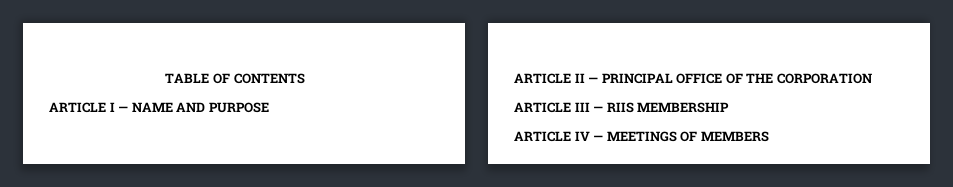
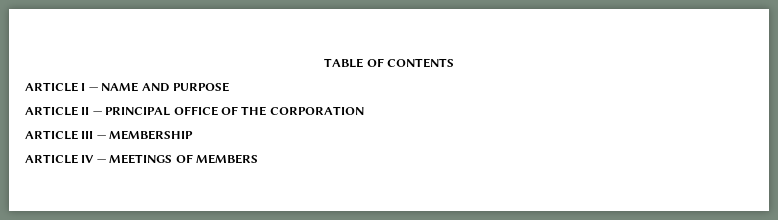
- ARTICLE III — RIIS MEMBERSHIP
+ ARTICLE III — MEMBERSHIP

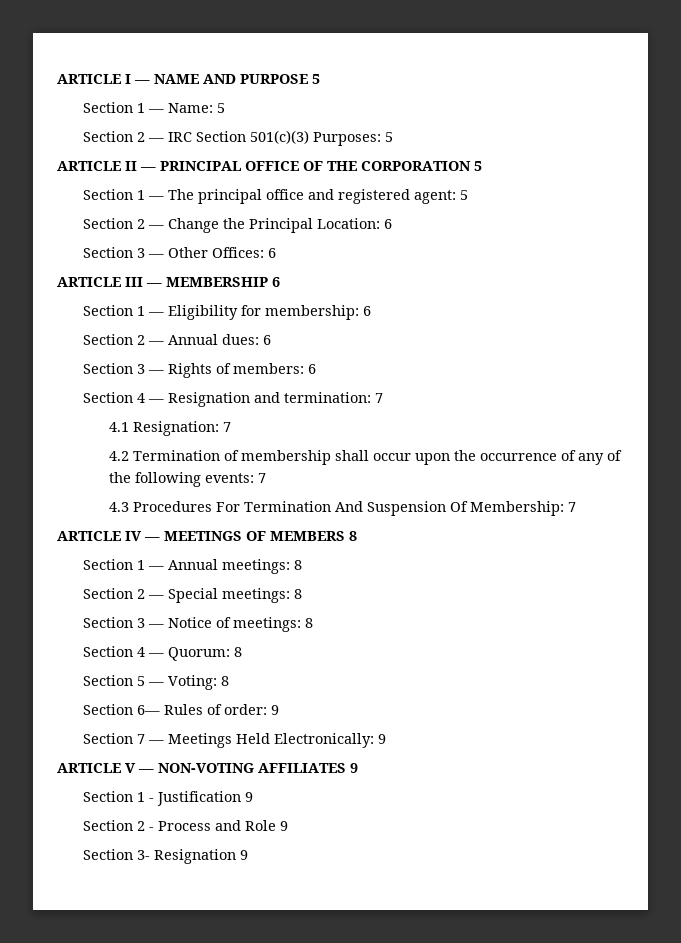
- TABLE OF CONTENTS
- ARTICLE I — NAME AND PURPOSE
+ ARTICLE I — NAME AND PURPOSE 5
+ Section 1 — Name: 5
+ Section 2 — IRC Section 501(c)(3) Purposes: 5
- ARTICLE II — PRINCIPAL OFFICE OF THE CORPORATION
- ARTICLE III — MEMBERSHIP
+ ARTICLE II — PRINCIPAL OFFICE OF THE CORPORATION 5
+ Section 1 — The principal office and registered agent: 5
+ Section 2 — Change the Principal Location: 6
+ Section 3 — Other Offices: 6
+ ARTICLE III — MEMBERSHIP 6
+ Section 1 — Eligibility for membership: 6
+ Section 2 — Annual dues: 6
+ Section 3 — Rights of members: 6
+ Section 4 — Resignation and termination: 7
+ 4.1 Resignation: 7
+ 4.2 Termination of membership shall occur upon the occurrence of any of the following events: 7
+ 4.3 Procedures For Termination And Suspension Of Membership: 7
- ARTICLE IV — MEETINGS OF MEMBERS
+ ARTICLE IV — MEETINGS OF MEMBERS 8
+ Section 1 — Annual meetings: 8
+ Section 2 — Special meetings: 8
+ Section 3 — Notice of meetings: 8
+ Section 4 — Quorum: 8
+ Section 5 — Voting: 8
+ Section 6— Rules of order: 9
+ Section 7 — Meetings Held Electronically: 9
+ ARTICLE V — NON-VOTING AFFILIATES 9
+ Section 1 - Justification 9
+ Section 2 - Process and Role 9
+ Section 3- Resignation 9

